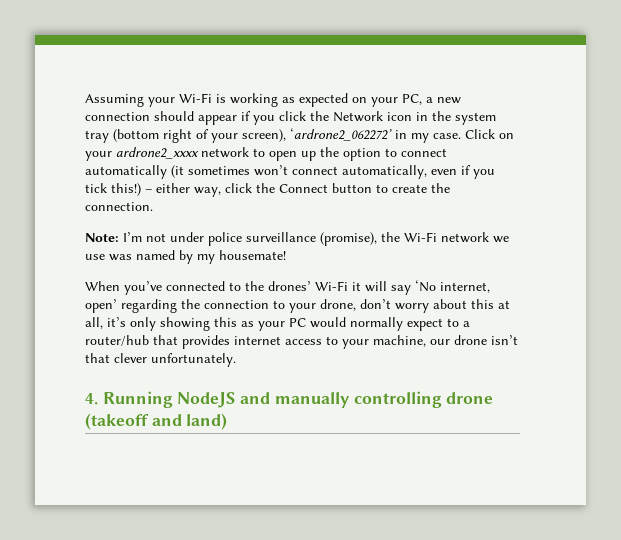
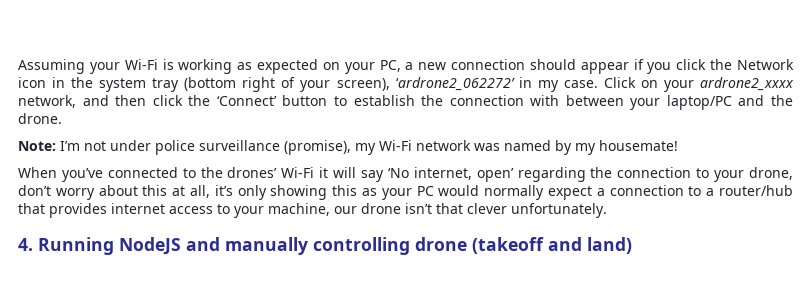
- Click on your ardrone2_xxxx network to open up the option to connect automatically (it sometimes won’t connect automatically, even if you tick this!) – either way, click the Connect button to create the connection.
+ Click on your ardrone2_xxxx network, and then click the ‘Connect’ button to establish the connection with between your laptop/PC and the drone.
- Note: I’m not under police surveillance (promise), the Wi-Fi network we use was named by my housemate!
+ Note: I’m not under police surveillance (promise), my Wi-Fi network was named by my housemate!
- When you’ve connected to the drones’ Wi-Fi it will say ‘No internet, open’ regarding the connection to your drone, don’t worry about this at all, it’s only showing this as your PC would normally expect to a router/hub that provides internet access to your machine, our drone isn’t that clever unfortunately.
+ When you’ve connected to the drones’ Wi-Fi it will say ‘No internet, open’ regarding the connection to your drone, don’t worry about this at all, it’s only showing this as your PC would normally expect a connection to a router/hub that provides internet access to your machine, our drone isn’t that clever unfortunately.

